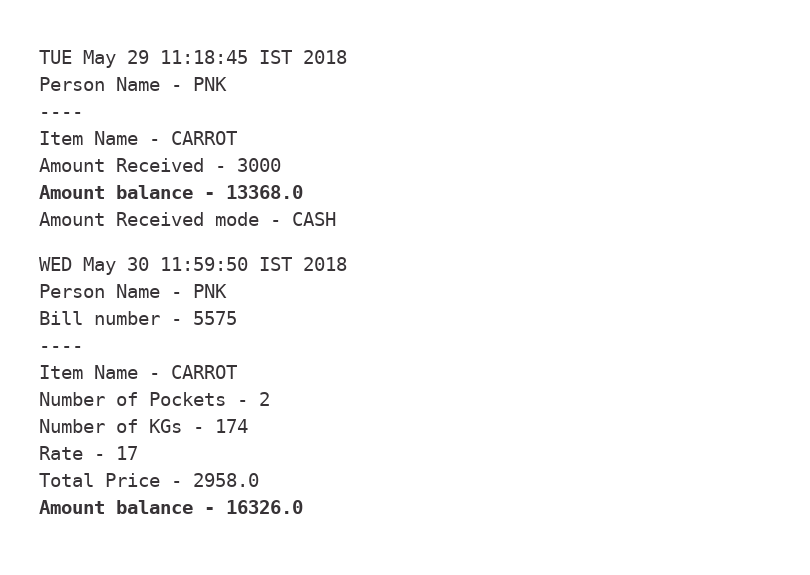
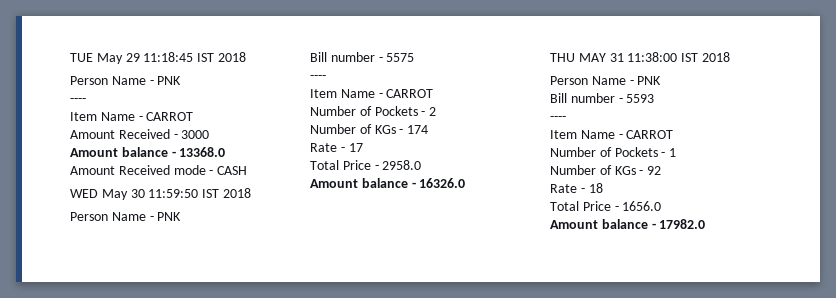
+ THU MAY 31 11:38:00 IST 2018
+ Person Name - PNK
+ Bill number - 5593
+ ----
+ Item Name - CARROT
+ Number of Pockets - 1
+ Number of KGs - 92
+ Rate - 18
+ Total Price - 1656.0
+ Amount balance - 17982.0

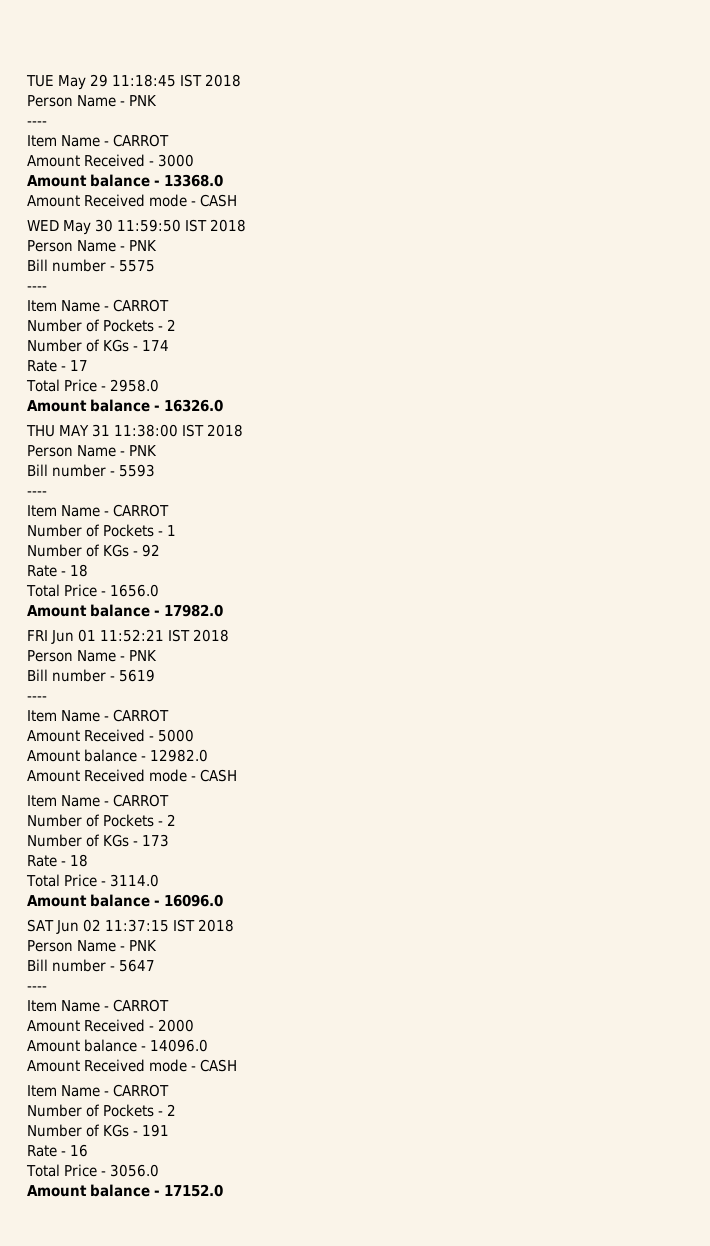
+ FRI Jun 01 11:52:21 IST 2018
+ Person Name - PNK
+ Bill number - 5619
+ ----
+ Item Name - CARROT
+ Amount Received - 5000
+ Amount balance - 12982.0
+ Amount Received mode - CASH
+ Item Name - CARROT
+ Number of Pockets - 2
+ Number of KGs - 173
+ Rate - 18
+ Total Price - 3114.0
+ Amount balance - 16096.0
+ SAT Jun 02 11:37:15 IST 2018
+ Person Name - PNK
+ Bill number - 5647
+ ----
+ Item Name - CARROT
+ Amount Received - 2000
+ Amount balance - 14096.0
+ Amount Received mode - CASH
+ Item Name - CARROT
+ Number of Pockets - 2
+ Number of KGs - 191
+ Rate - 16
+ Total Price - 3056.0
+ Amount balance - 17152.0

